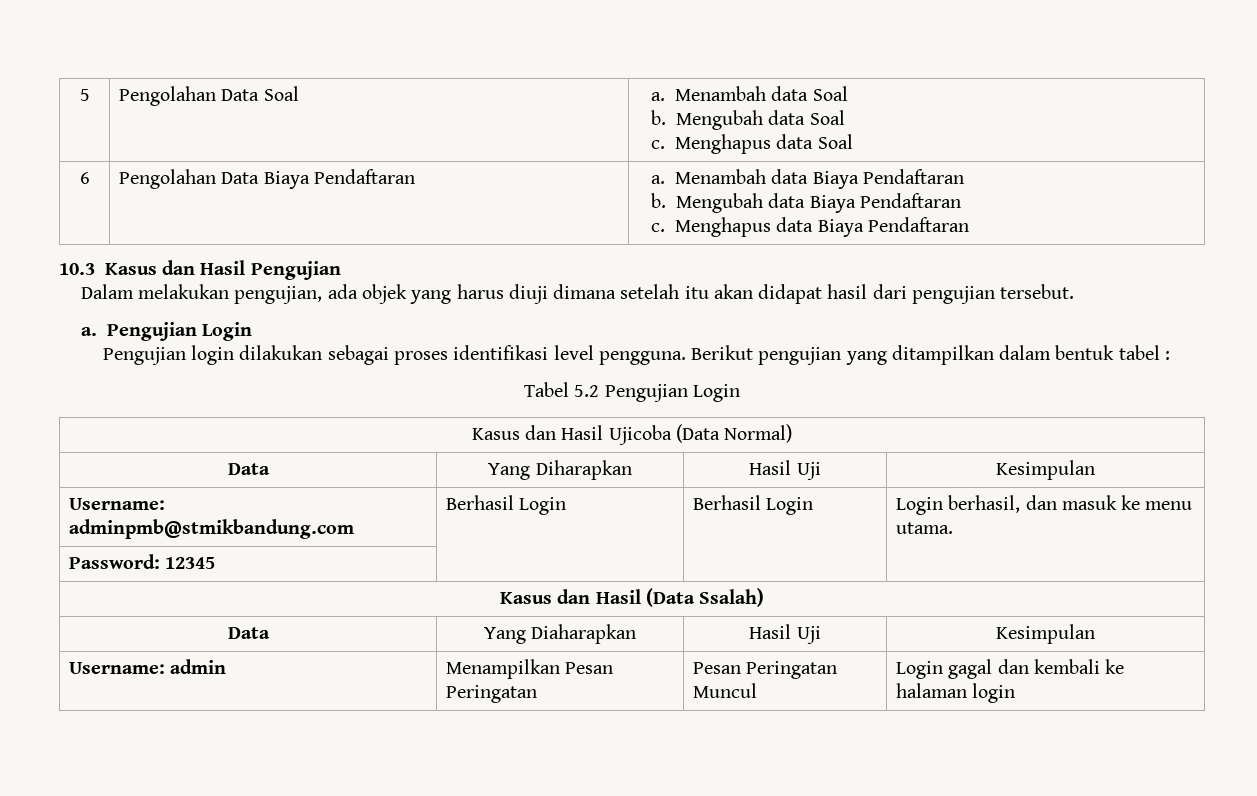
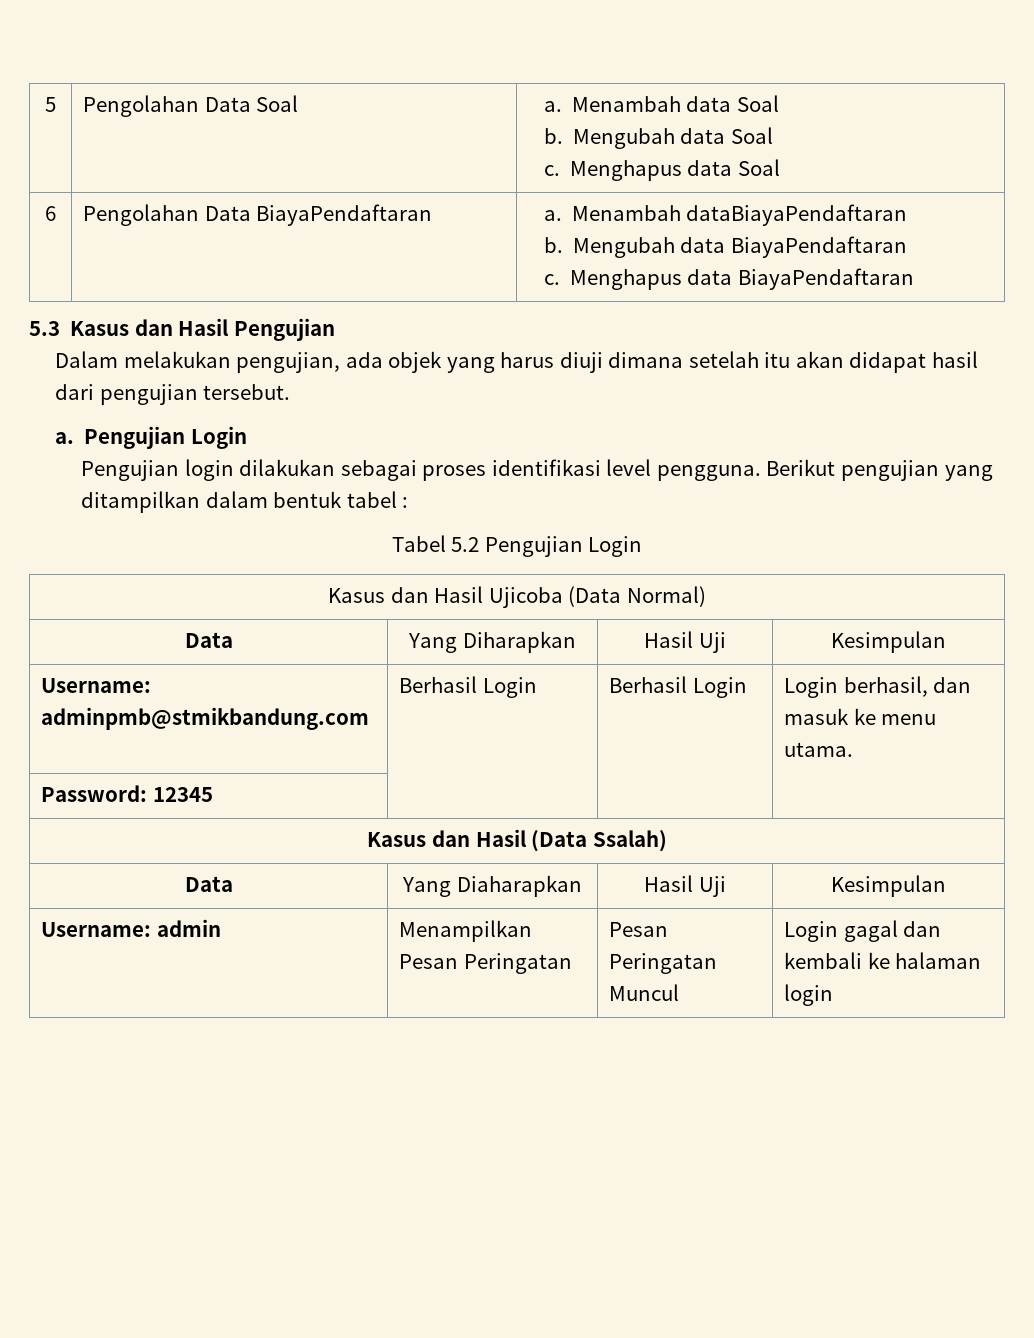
- 6 | Pengolahan Data Biaya Pendaftaran | a. Menambah data Biaya Pendaftaran
- b. Mengubah data Biaya Pendaftaran
- c. Menghapus data Biaya Pendaftaran
- 10.3 Kasus dan Hasil Pengujian
+ 6 | Pengolahan Data BiayaPendaftaran | a. Menambah dataBiayaPendaftaran
+ b. Mengubah data BiayaPendaftaran
+ c. Menghapus data BiayaPendaftaran
+ 5.3 Kasus dan Hasil Pengujian

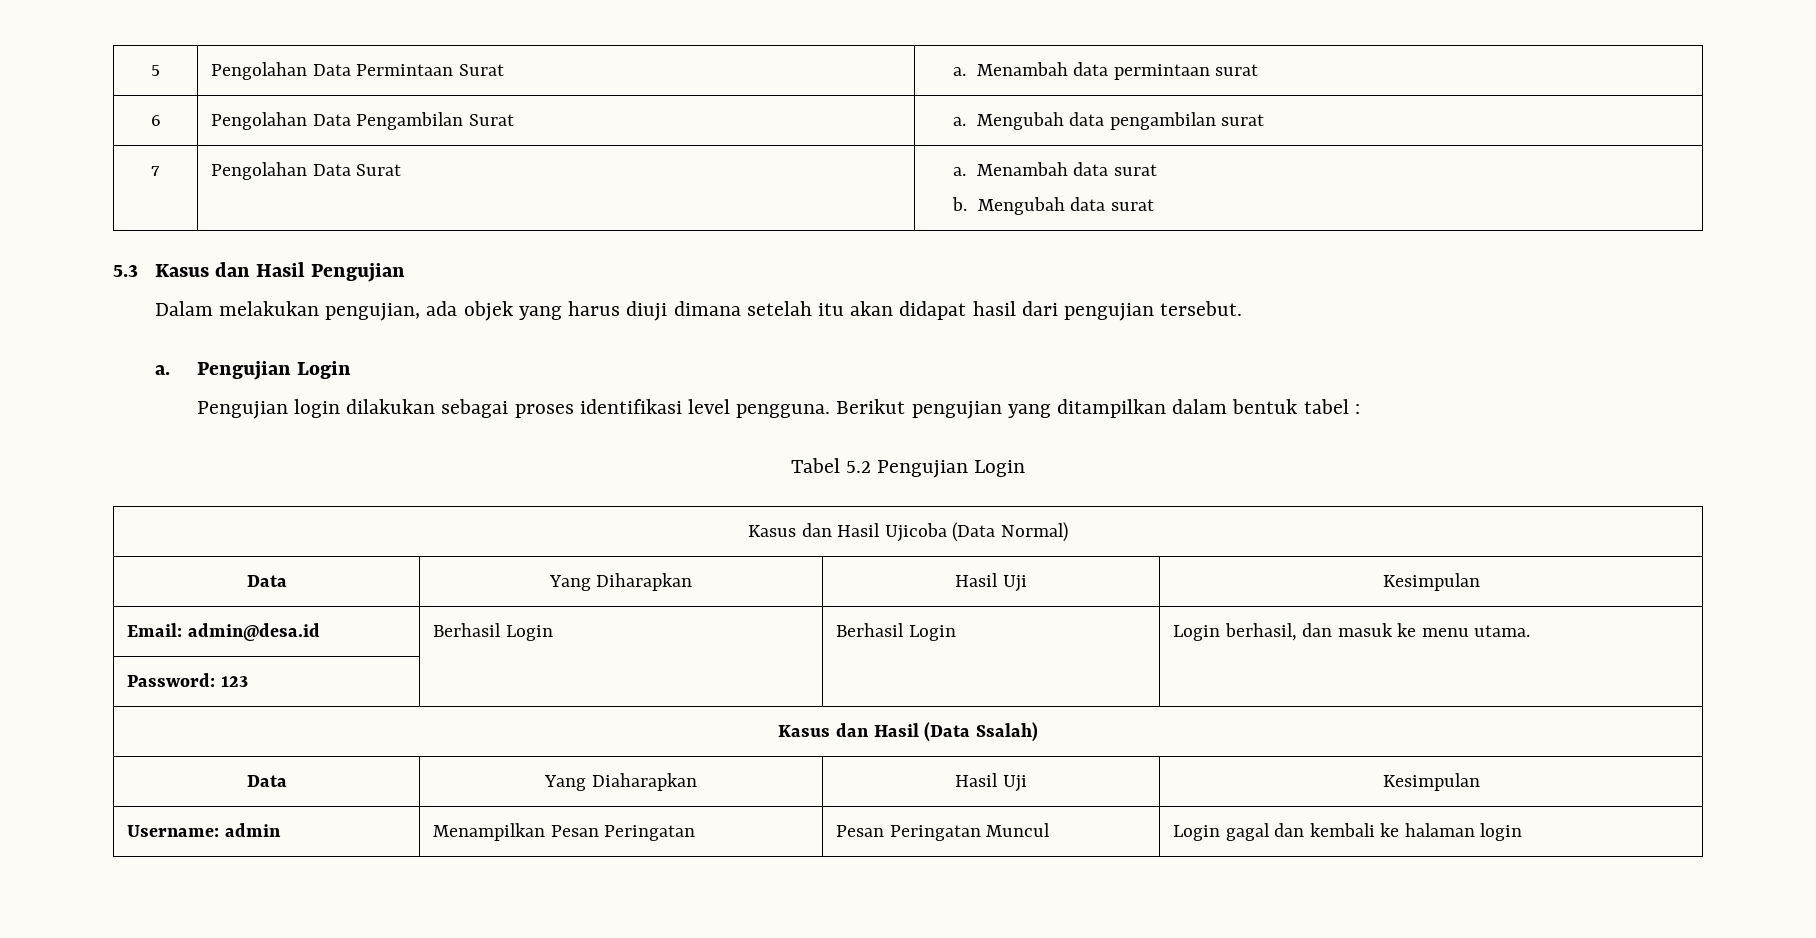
- 5 | Pengolahan Data Soal | a. Menambah data Soal
- b. Mengubah data Soal
- c. Menghapus data Soal
- 6 | Pengolahan Data BiayaPendaftaran | a. Menambah dataBiayaPendaftaran
- b. Mengubah data BiayaPendaftaran
- c. Menghapus data BiayaPendaftaran
+ 5 | Pengolahan Data Permintaan Surat | a. Menambah data permintaan surat
+ 6 | Pengolahan Data Pengambilan Surat | a. Mengubah data pengambilan surat
+ 7 | Pengolahan Data Surat | a. Menambah data surat
+ b. Mengubah data surat
- Username: adminpmb@stmikbandung.com | Berhasil Login | Berhasil Login | Login berhasil, dan masuk ke menu utama.
+ Email: admin@desa.id | Berhasil Login | Berhasil Login | Login berhasil, dan masuk ke menu utama.
- Password: 12345 | | |
+ Password: 123 | | |

